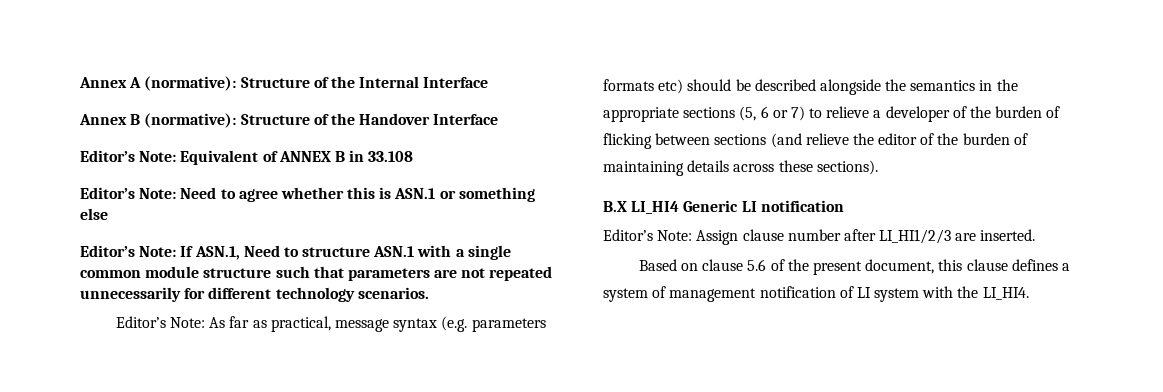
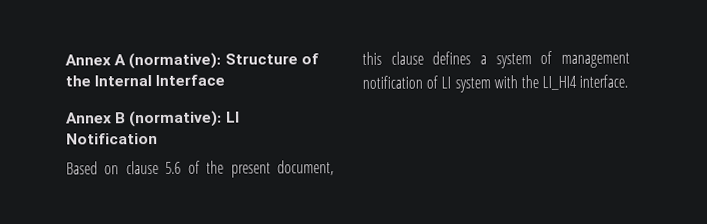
- Annex B (normative): Structure of the Handover Interface
- Editor’s Note: Equivalent of ANNEX B in 33.108
- Editor’s Note: Need to agree whether this is ASN.1 or something else
- Editor’s Note: If ASN.1, Need to structure ASN.1 with a single common module structure such that parameters are not repeated unnecessarily for different technology scenarios.
- Editor’s Note: As far as practical, message syntax (e.g. parameters formats etc) should be described alongside the semantics in the appropriate sections (5, 6 or 7) to relieve a developer of the burden of flicking between sections (and relieve the editor of the burden of maintaining details across these sections).
- B.X LI_HI4 Generic LI notification
- Editor’s Note: Assign clause number after LI_HI1/2/3 are inserted.
+ Annex B (normative): LI Notification
- Based on clause 5.6 of the present document, this clause defines a system of management notification of LI system with the LI_HI4.
+ Based on clause 5.6 of the present document, this clause defines a system of management notification of LI system with the LI_HI4 interface.

